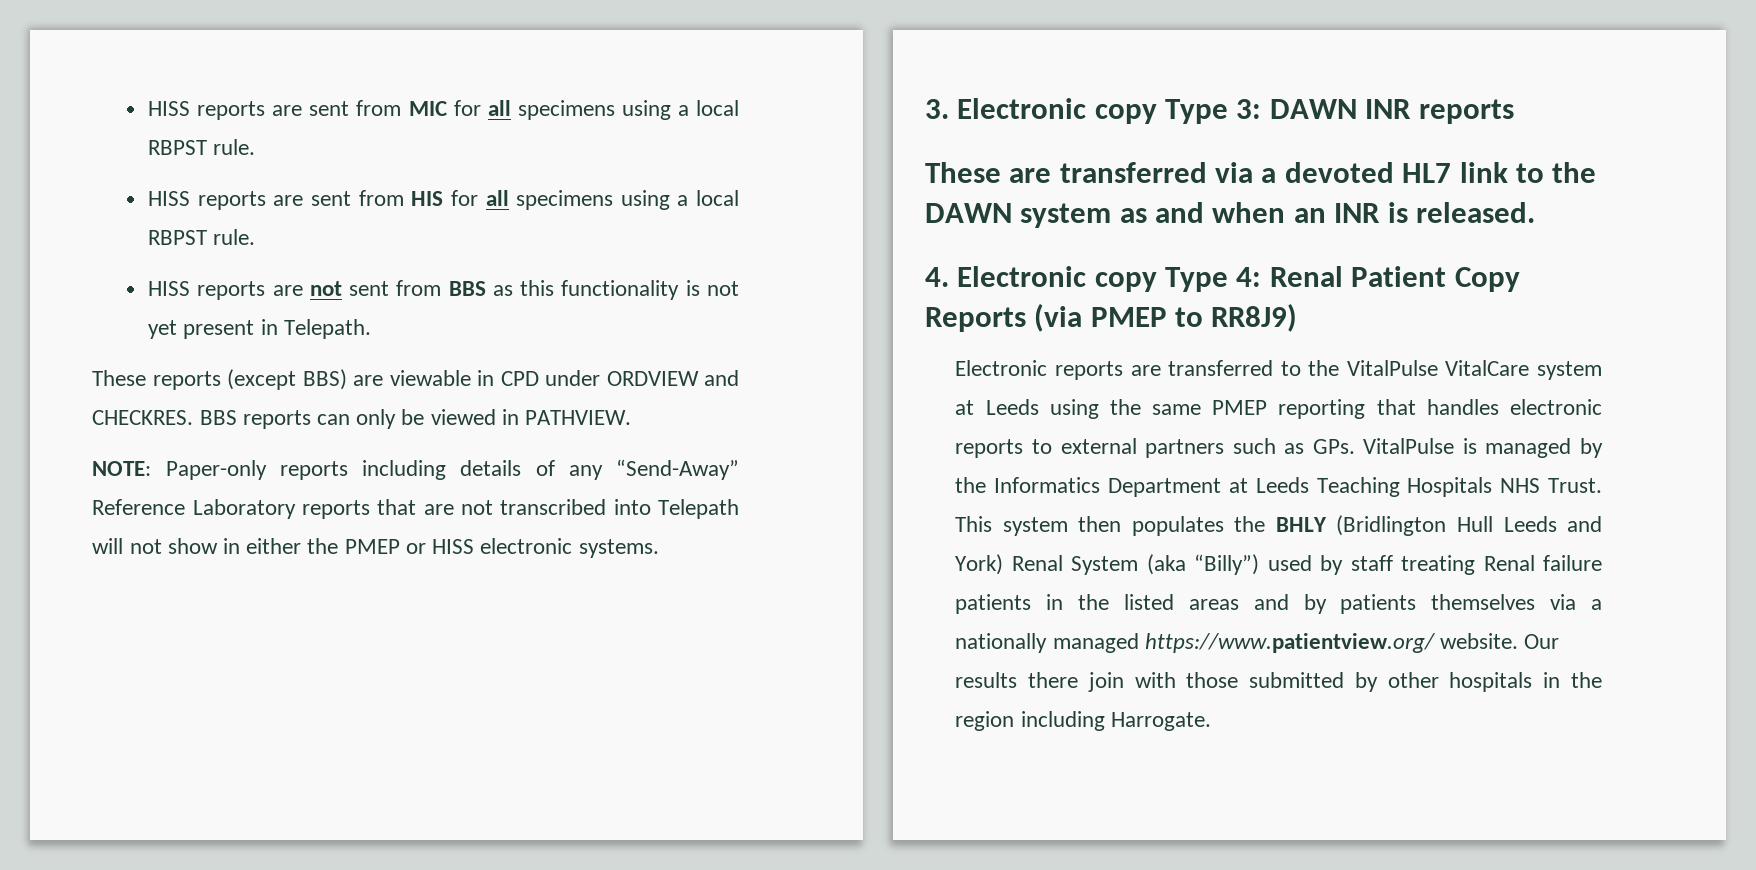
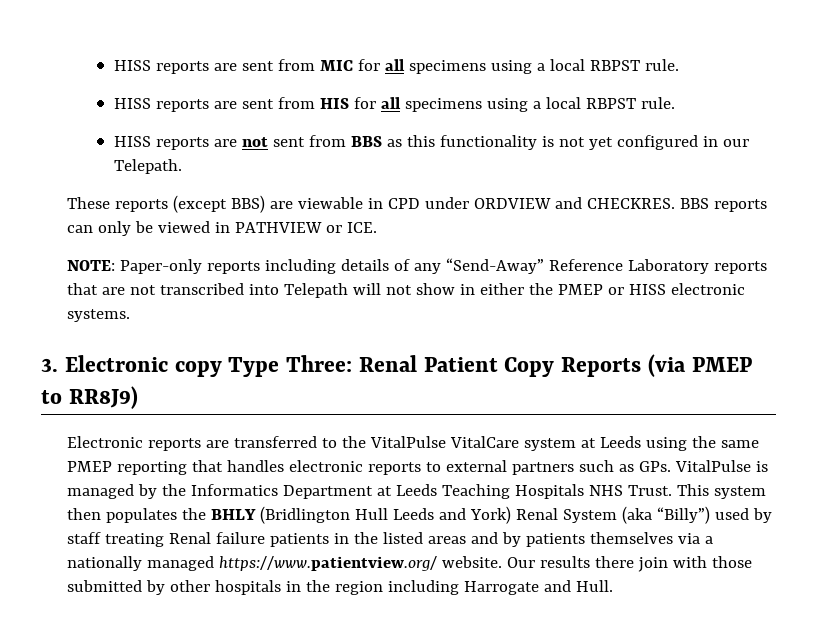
- HISS reports are not sent from BBS as this functionality is not yet present in Telepath.
+ HISS reports are not sent from BBS as this functionality is not yet configured in our Telepath.
- BBS reports can only be viewed in PATHVIEW.
+ BBS reports can only be viewed in PATHVIEW or ICE.
- 3. Electronic copy Type 3: DAWN INR reports
- These are transferred via a devoted HL7 link to the DAWN system as and when an INR is released.
- 4. Electronic copy Type 4: Renal Patient Copy Reports (via PMEP to RR8J9)
+ 3. Electronic copy Type Three: Renal Patient Copy Reports (via PMEP to RR8J9)
- Our results there join with those submitted by other hospitals in the region including Harrogate.
+ Our results there join with those submitted by other hospitals in the region including Harrogate and Hull.

